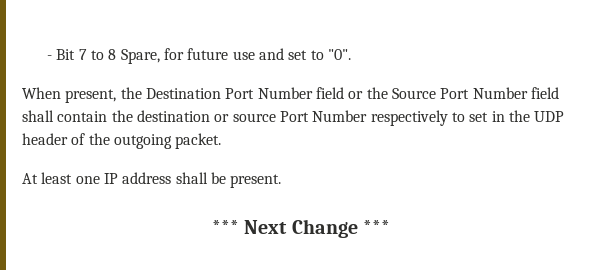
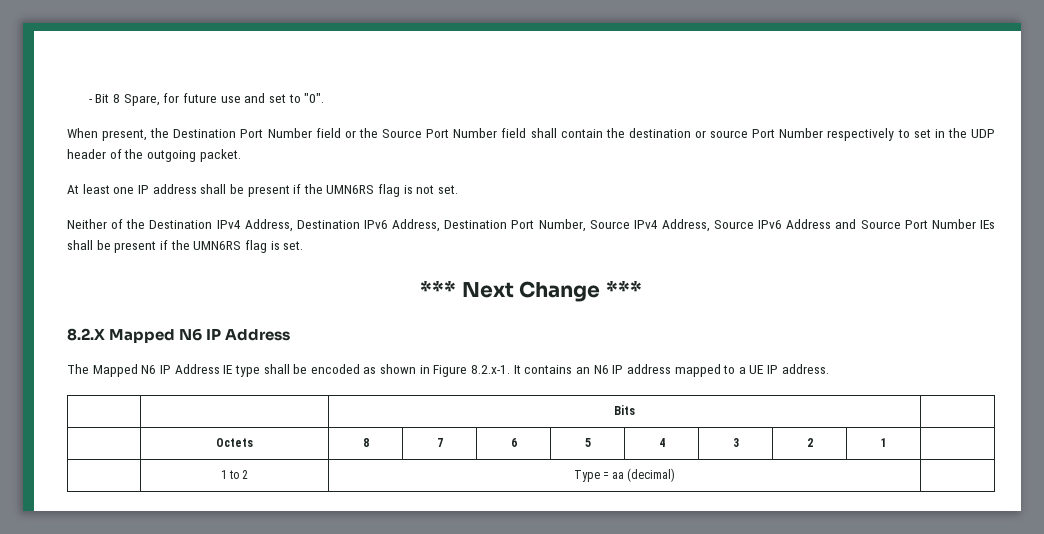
- - Bit 7 to 8 Spare, for future use and set to "0".
+ - Bit 8 Spare, for future use and set to "0".
- At least one IP address shall be present.
+ At least one IP address shall be present if the UMN6RS flag is not set.
+ Neither of the Destination IPv4 Address, Destination IPv6 Address, Destination Port Number, Source IPv4 Address, Source IPv6 Address and Source Port Number IEs shall be present if the UMN6RS flag is set.
  *** Next Change ***
+ 8.2.X Mapped N6 IP Address
+ The Mapped N6 IP Address IE type shall be encoded as shown in Figure 8.2.x-1. It contains an N6 IP address mapped to a UE IP address.
+ | | Bits |
+ | Octets | 8 | 7 | 6 | 5 | 4 | 3 | 2 | 1 |
+ | 1 to 2 | Type = aa (decimal) |

